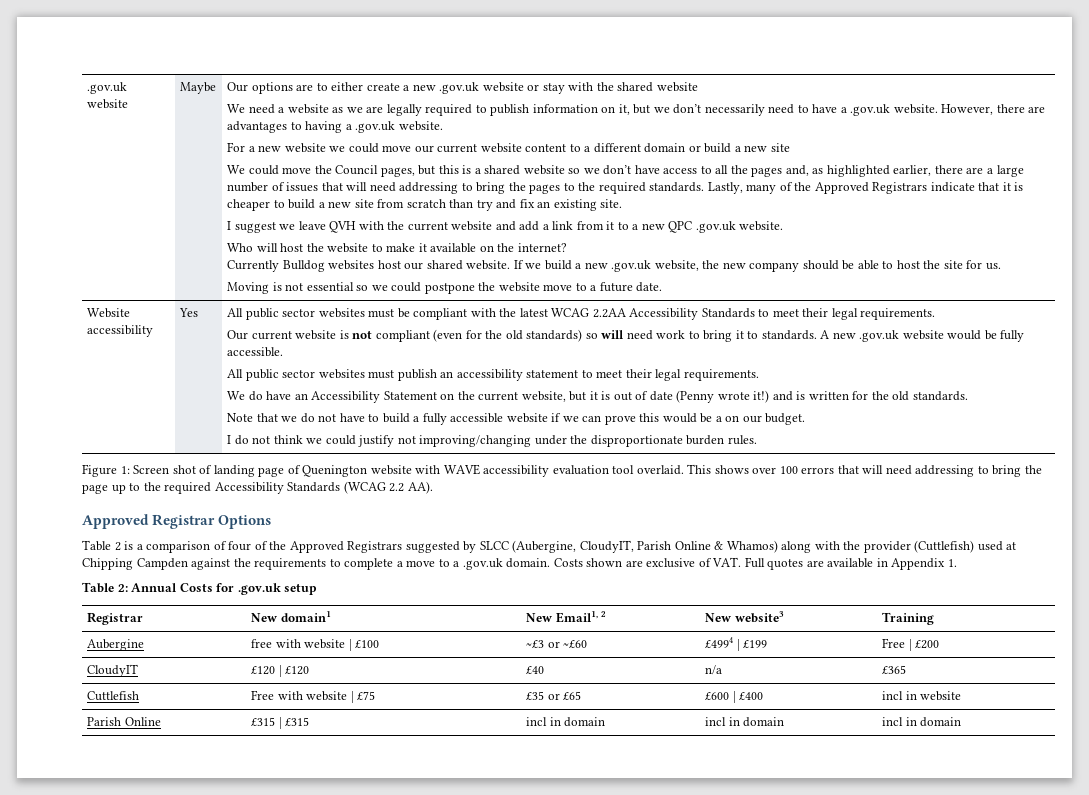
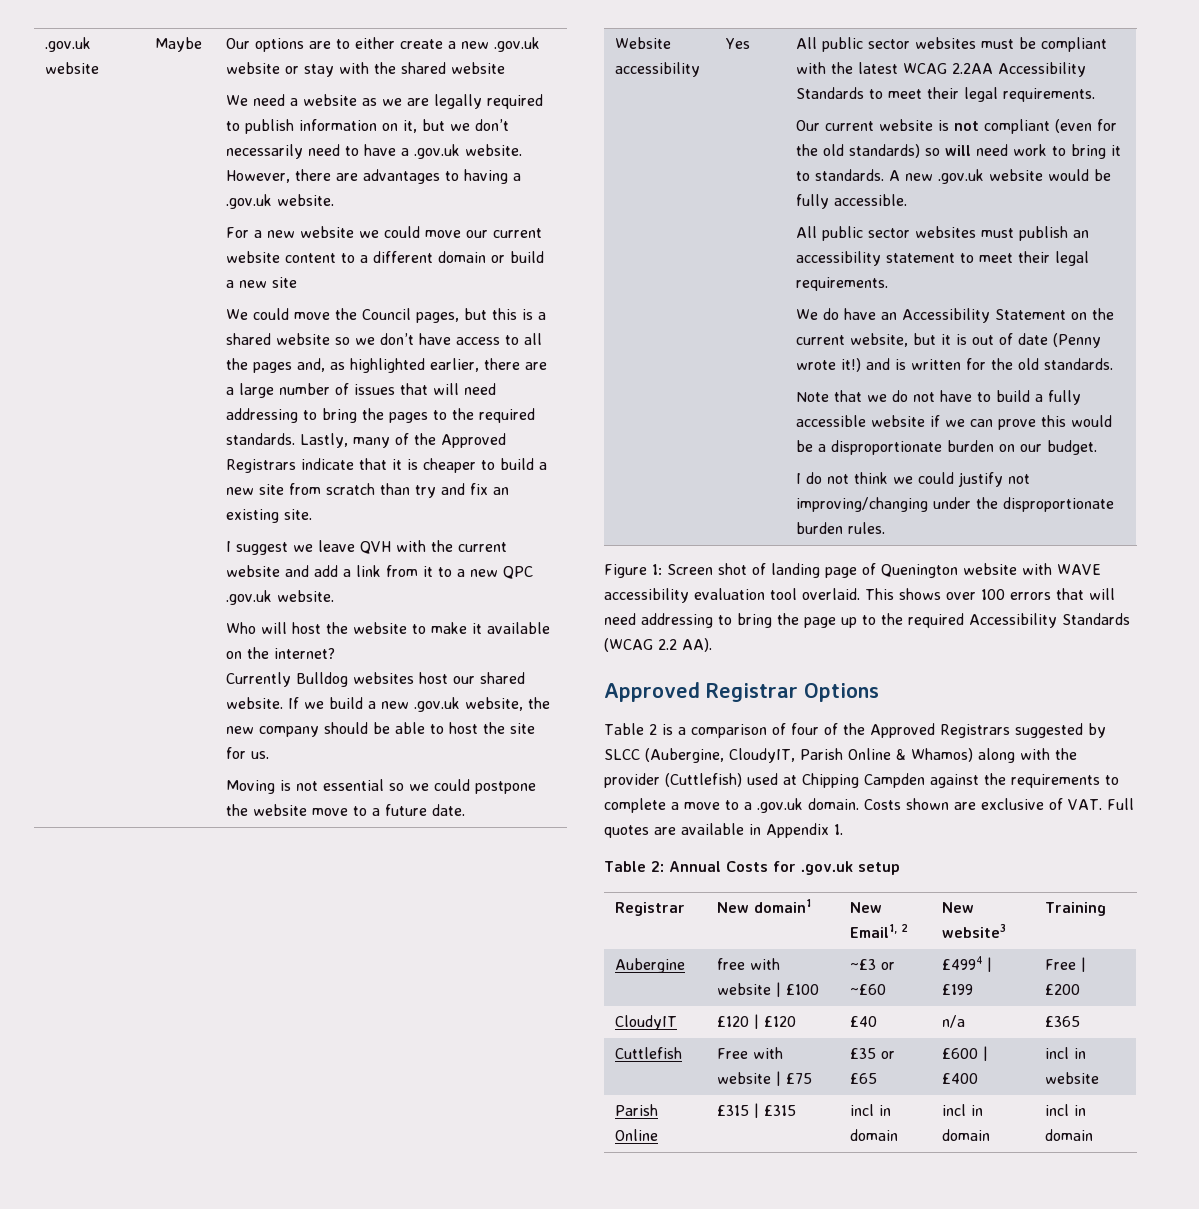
- Note that we do not have to build a fully accessible website if we can prove this would be a on our budget.
+ Note that we do not have to build a fully accessible website if we can prove this would be a disproportionate burden on our budget.

